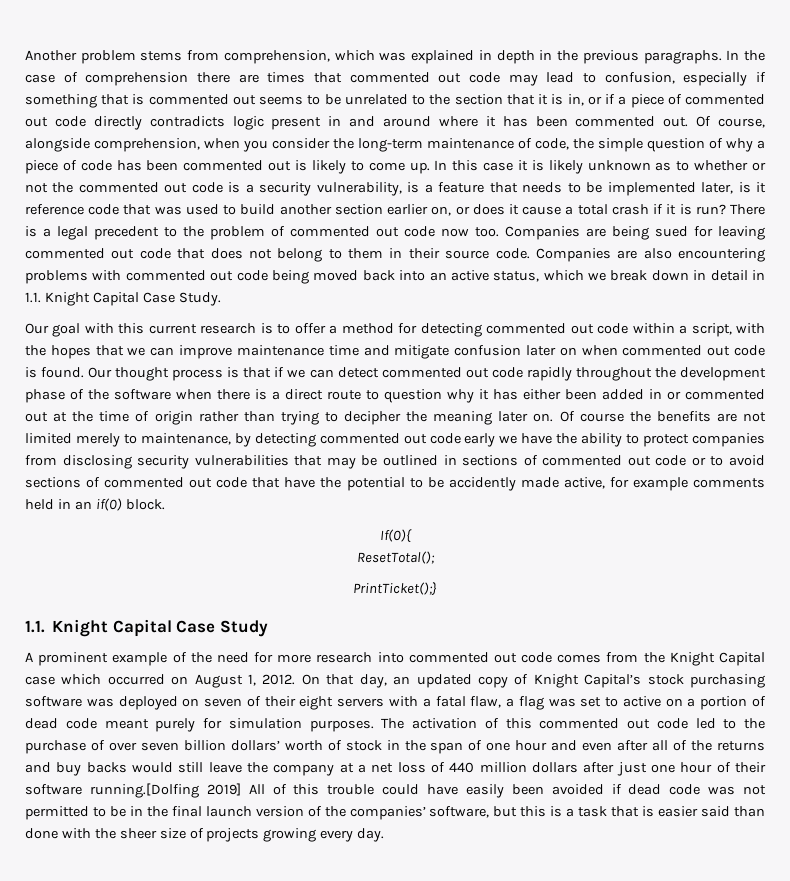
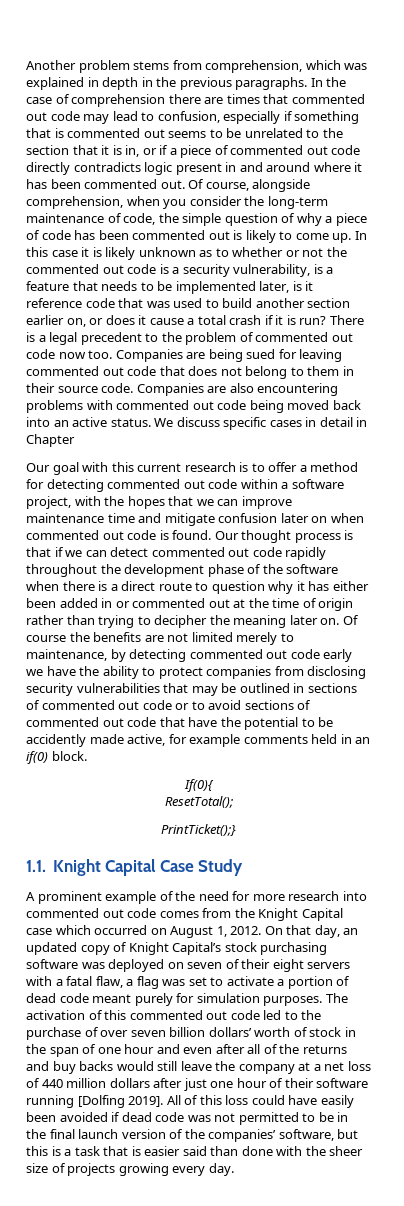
- Companies are also encountering problems with commented out code being moved back into an active status, which we break down in detail in 1.1. Knight Capital Case Study.
+ Companies are also encountering problems with commented out code being moved back into an active status. We discuss specific cases in detail in Chapter
- Our goal with this current research is to offer a method for detecting commented out code within a script, with the hopes that we can improve maintenance time and mitigate confusion later on when commented out code is found.
+ Our goal with this current research is to offer a method for detecting commented out code within a software project, with the hopes that we can improve maintenance time and mitigate confusion later on when commented out code is found.
- On that day, an updated copy of Knight Capital’s stock purchasing software was deployed on seven of their eight servers with a fatal flaw, a flag was set to active on a portion of dead code meant purely for simulation purposes.
+ On that day, an updated copy of Knight Capital’s stock purchasing software was deployed on seven of their eight servers with a fatal flaw, a flag was set to activate a portion of dead code meant purely for simulation purposes.
- The activation of this commented out code led to the purchase of over seven billion dollars’ worth of stock in the span of one hour and even after all of the returns and buy backs would still leave the company at a net loss of 440 million dollars after just one hour of their software running.[Dolfing 2019] All of this trouble could have easily been avoided if dead code was not permitted to be in the final launch version of the companies’ software, but this is a task that is easier said than done with the sheer size of projects growing every day.
+ The activation of this commented out code led to the purchase of over seven billion dollars’ worth of stock in the span of one hour and even after all of the returns and buy backs would still leave the company at a net loss of 440 million dollars after just one hour of their software running [Dolfing 2019]. All of this loss could have easily been avoided if dead code was not permitted to be in the final launch version of the companies’ software, but this is a task that is easier said than done with the sheer size of projects growing every day.

